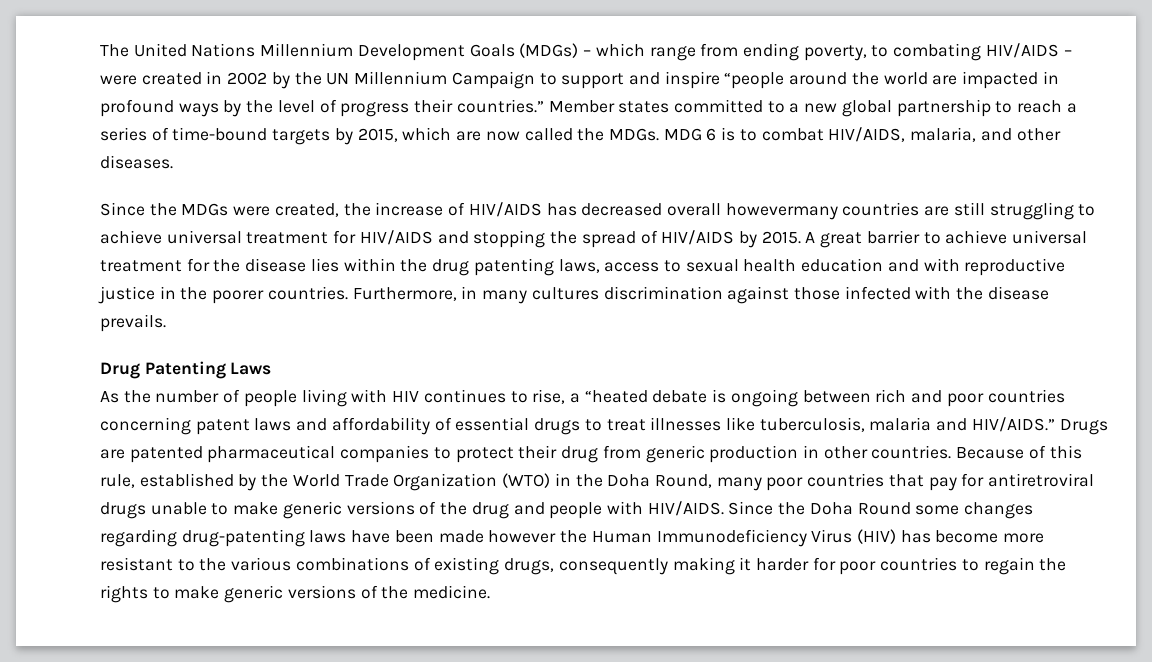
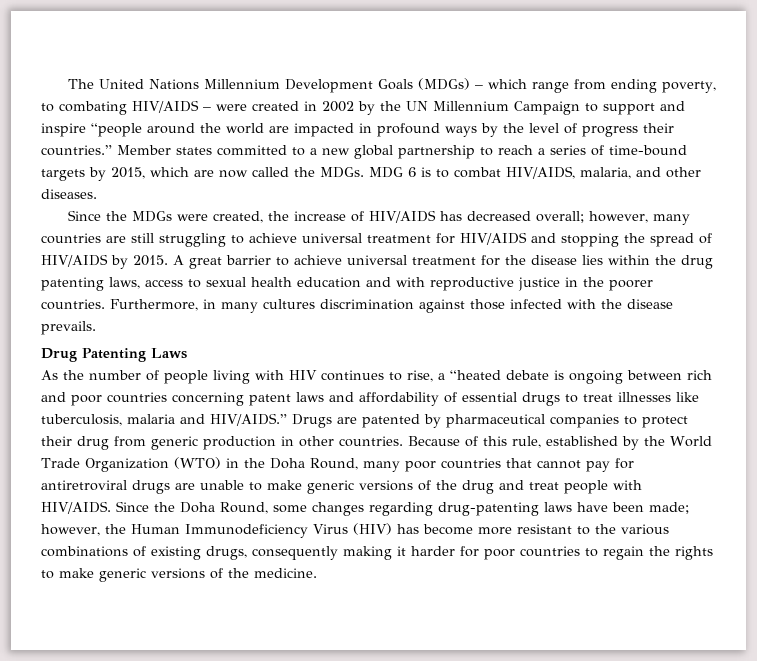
- Since the MDGs were created, the increase of HIV/AIDS has decreased overall howevermany countries are still struggling to achieve universal treatment for HIV/AIDS and stopping the spread of HIV/AIDS by 2015.
+ Since the MDGs were created, the increase of HIV/AIDS has decreased overall; however, many countries are still struggling to achieve universal treatment for HIV/AIDS and stopping the spread of HIV/AIDS by 2015.
- Drugs are patented pharmaceutical companies to protect their drug from generic production in other countries.
+ Drugs are patented by pharmaceutical companies to protect their drug from generic production in other countries.
- Because of this rule, established by the World Trade Organization (WTO) in the Doha Round, many poor countries that pay for antiretroviral drugs unable to make generic versions of the drug and people with HIV/AIDS.
+ Because of this rule, established by the World Trade Organization (WTO) in the Doha Round, many poor countries that cannot pay for antiretroviral drugs are unable to make generic versions of the drug and treat people with HIV/AIDS.
- Since the Doha Round some changes regarding drug-patenting laws have been made however the Human Immunodeficiency Virus (HIV) has become more resistant to the various combinations of existing drugs, consequently making it harder for poor countries to regain the rights to make generic versions of the medicine.
+ Since the Doha Round, some changes regarding drug-patenting laws have been made; however, the Human Immunodeficiency Virus (HIV) has become more resistant to the various combinations of existing drugs, consequently making it harder for poor countries to regain the rights to make generic versions of the medicine.

